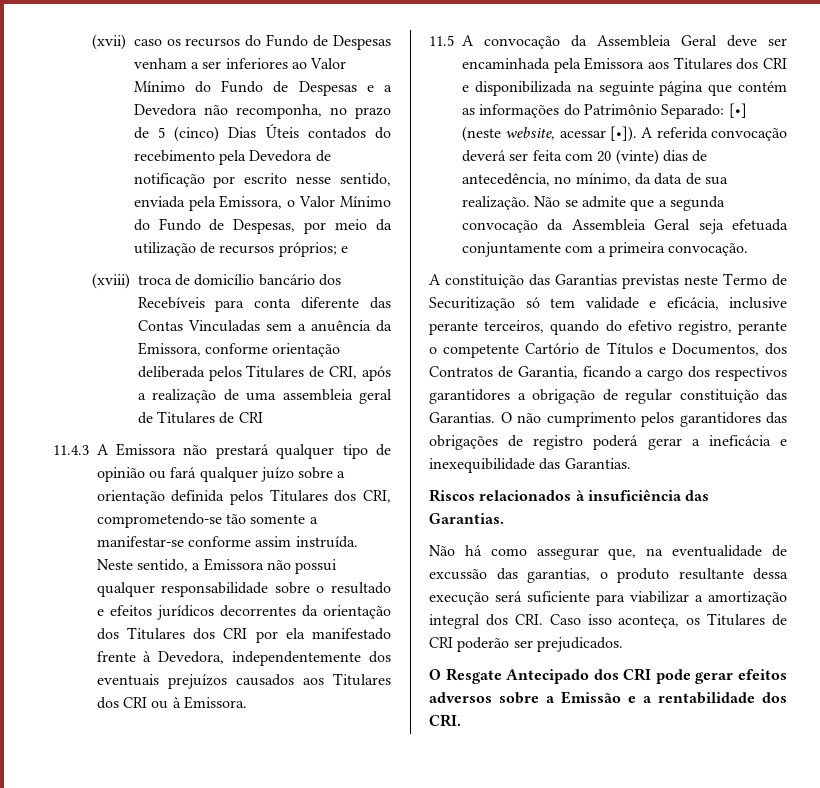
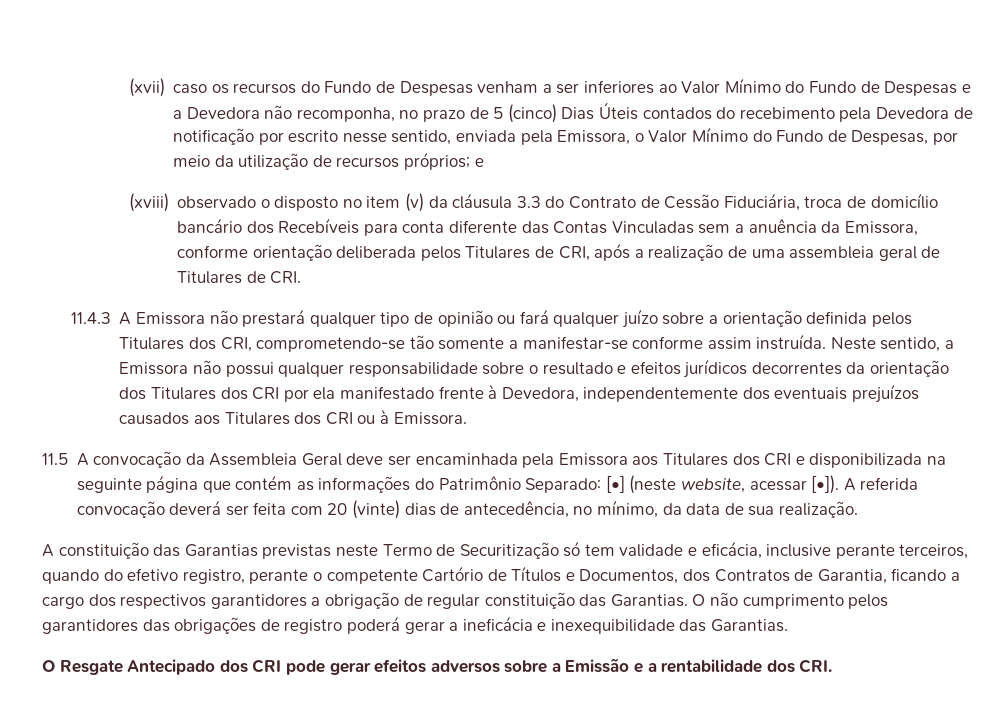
- (xviii) troca de domicílio bancário dos Recebíveis para conta diferente das Contas Vinculadas sem a anuência da Emissora, conforme orientação deliberada pelos Titulares de CRI, após a realização de uma assembleia geral de Titulares de CRI
+ (xviii) observado o disposto no item (v) da cláusula 3.3 do Contrato de Cessão Fiduciária, troca de domicílio bancário dos Recebíveis para conta diferente das Contas Vinculadas sem a anuência da Emissora, conforme orientação deliberada pelos Titulares de CRI, após a realização de uma assembleia geral de Titulares de CRI.
- Não se admite que a segunda convocação da Assembleia Geral seja efetuada conjuntamente com a primeira convocação.
- Riscos relacionados à insuficiência das Garantias.
- Não há como assegurar que, na eventualidade de excussão das garantias, o produto resultante dessa execução será suficiente para viabilizar a amortização integral dos CRI. Caso isso aconteça, os Titulares de CRI poderão ser prejudicados.

